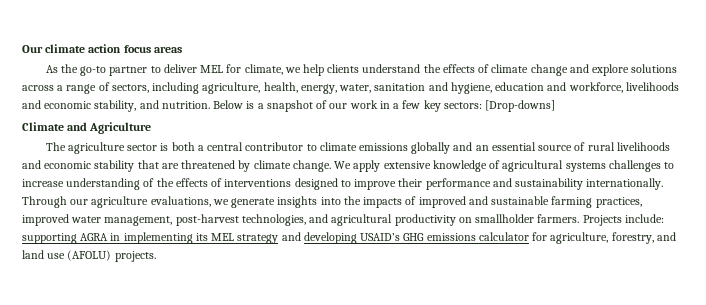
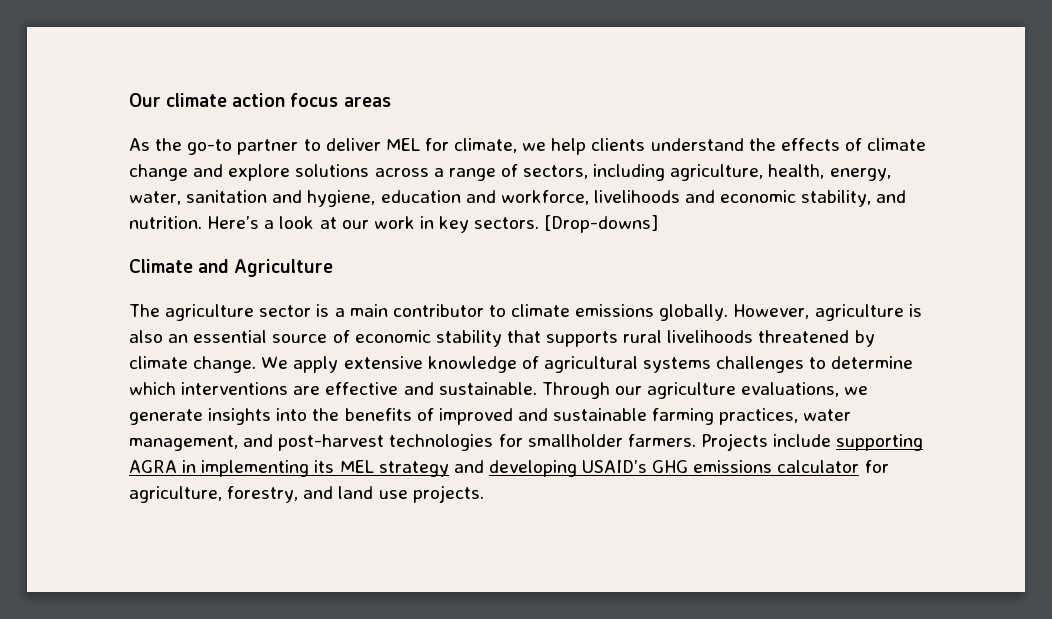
- Below is a snapshot of our work in a few key sectors: [Drop-downs]
+ Here’s a look at our work in key sectors. [Drop-downs]
- The agriculture sector is both a central contributor to climate emissions globally and an essential source of rural livelihoods and economic stability that are threatened by climate change.
+ The agriculture sector is a main contributor to climate emissions globally. However, agriculture is also an essential source of economic stability that supports rural livelihoods threatened by climate change.
- We apply extensive knowledge of agricultural systems challenges to increase understanding of the effects of interventions designed to improve their performance and sustainability internationally.
+ We apply extensive knowledge of agricultural systems challenges to determine which interventions are effective and sustainable.
- Through our agriculture evaluations, we generate insights into the impacts of improved and sustainable farming practices, improved water management, post-harvest technologies, and agricultural productivity on smallholder farmers.
+ Through our agriculture evaluations, we generate insights into the benefits of improved and sustainable farming practices, water management, and post-harvest technologies for smallholder farmers.
- Projects include: supporting AGRA in implementing its MEL strategy and developing USAID’s GHG emissions calculator for agriculture, forestry, and land use (AFOLU) projects.
+ Projects include supporting AGRA in implementing its MEL strategy and developing USAID’s GHG emissions calculator for agriculture, forestry, and land use projects.

